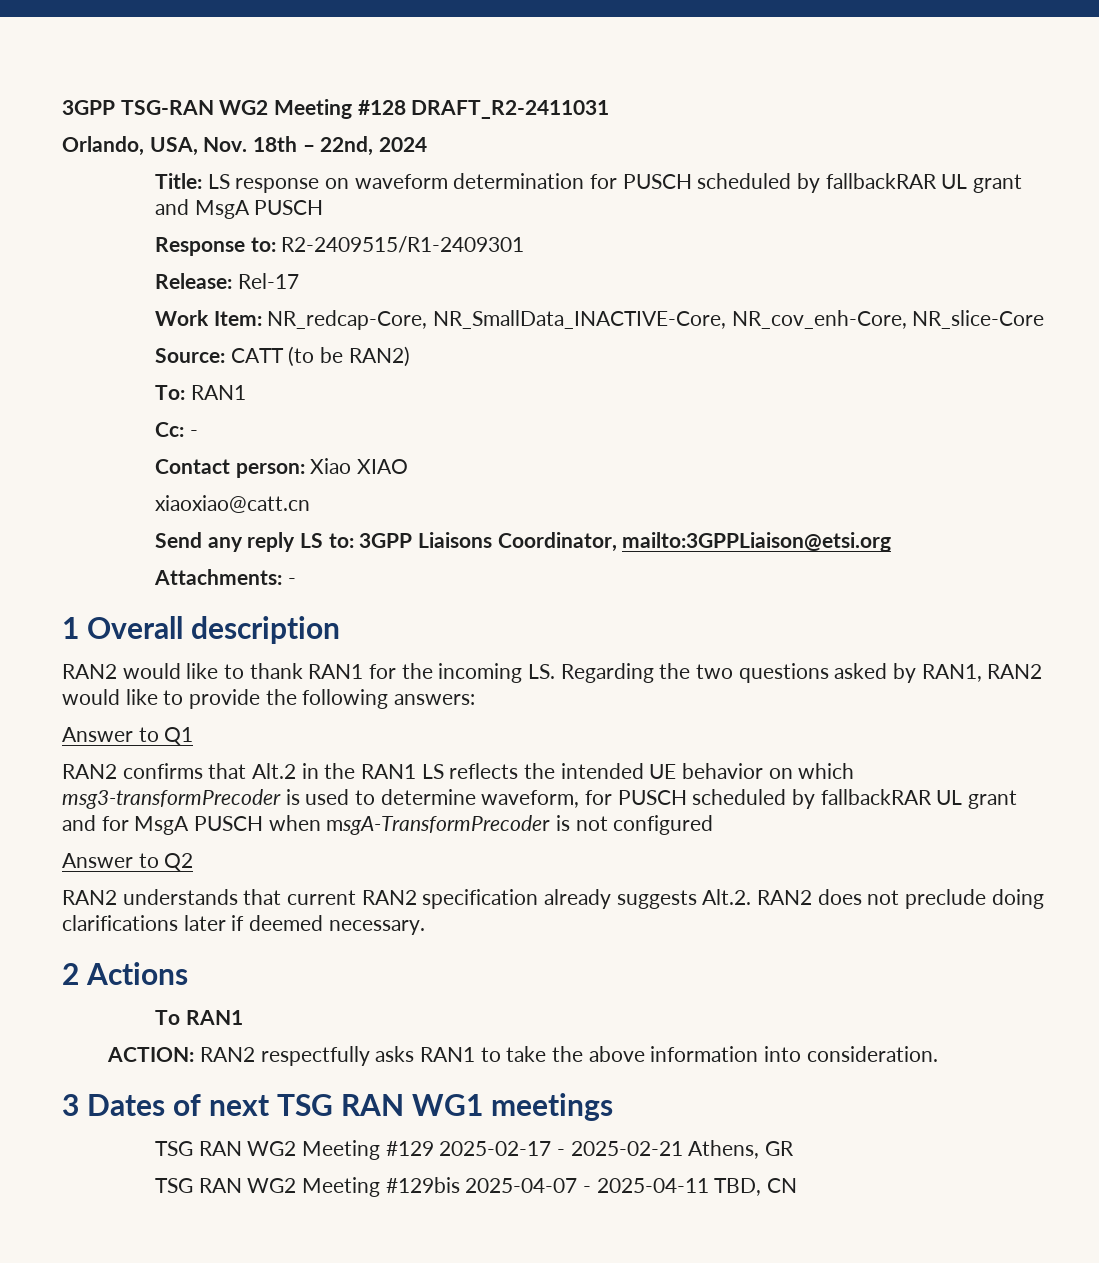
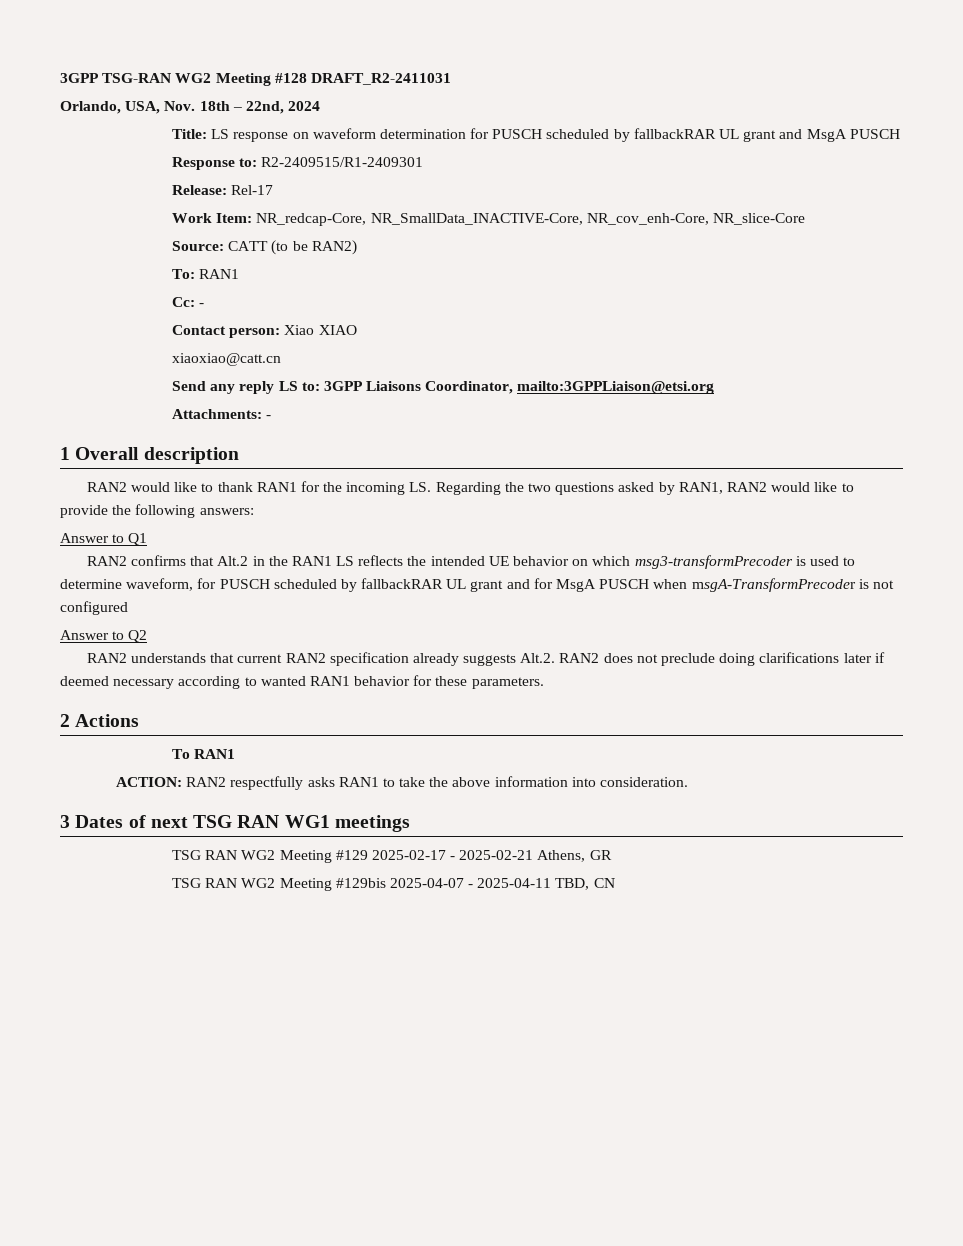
- RAN2 understands that current RAN2 specification already suggests Alt.2. RAN2 does not preclude doing clarifications later if deemed necessary.
+ RAN2 understands that current RAN2 specification already suggests Alt.2. RAN2 does not preclude doing clarifications later if deemed necessary according to wanted RAN1 behavior for these parameters.

